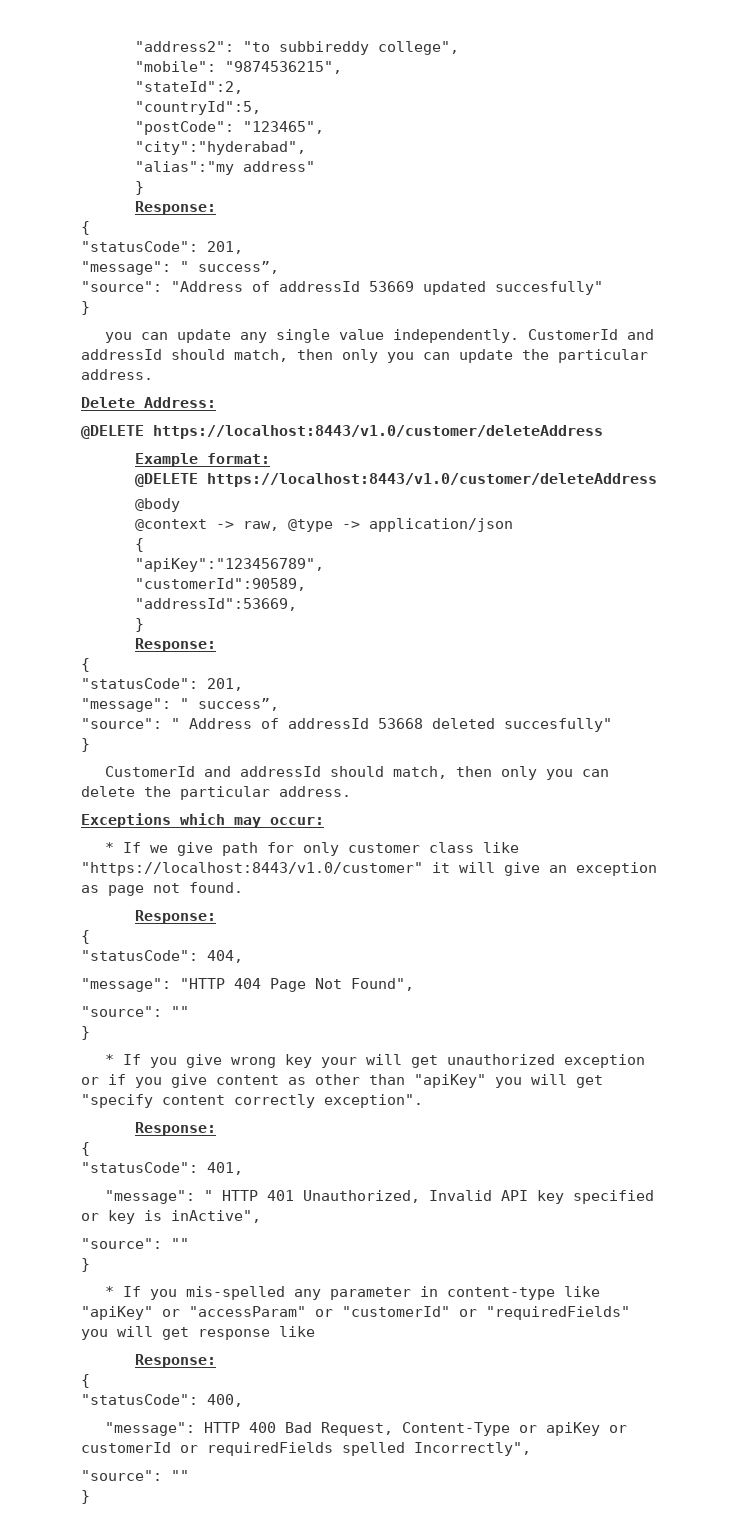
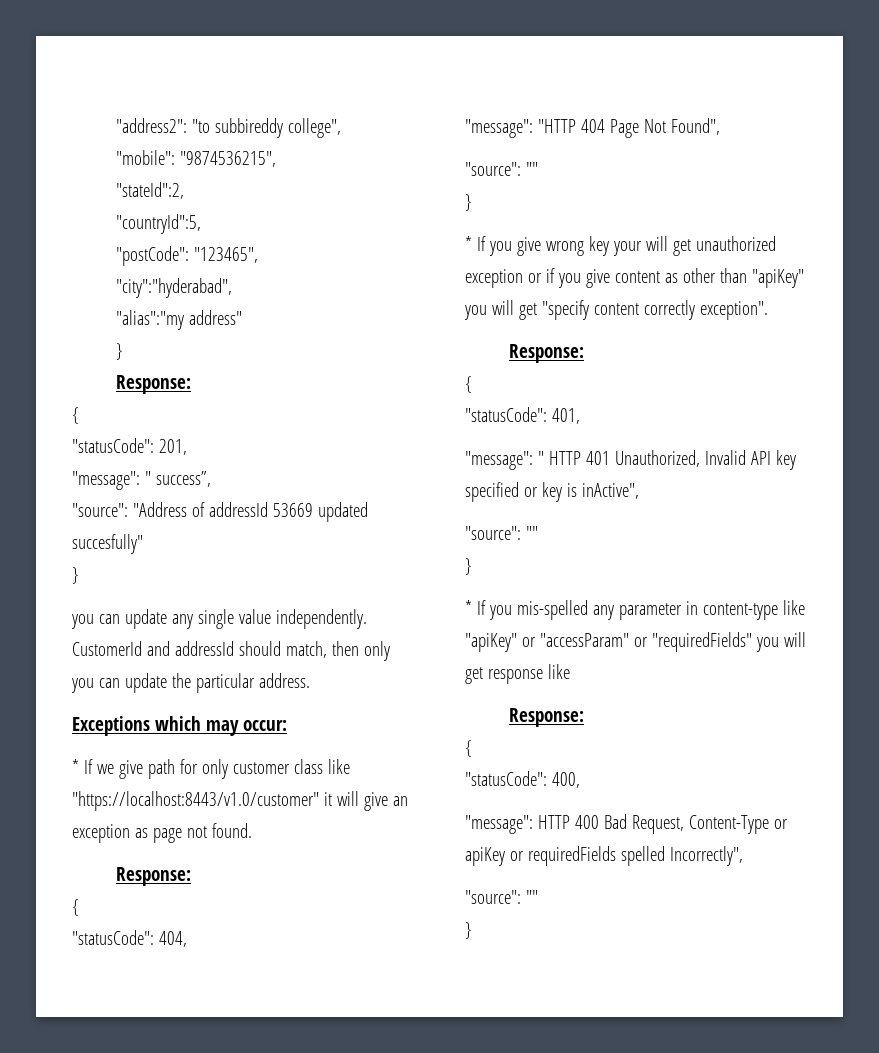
- Delete Address:
- @DELETE https://localhost:8443/v1.0/customer/deleteAddress
- Example format:
- @DELETE https://localhost:8443/v1.0/customer/deleteAddress
- @body
- @context -> raw, @type -> application/json
- {
- "apiKey":"123456789",
- "customerId":90589,
- "addressId":53669,
- }
- Response:
- {
- "statusCode": 201,
- "message": " success”,
- "source": " Address of addressId 53668 deleted succesfully"
- }
- CustomerId and addressId should match, then only you can delete the particular address.
- * If you mis-spelled any parameter in content-type like "apiKey" or "accessParam" or "customerId" or "requiredFields" you will get response like
+ * If you mis-spelled any parameter in content-type like "apiKey" or "accessParam" or "requiredFields" you will get response like
- "message": HTTP 400 Bad Request, Content-Type or apiKey or customerId or requiredFields spelled Incorrectly",
+ "message": HTTP 400 Bad Request, Content-Type or apiKey or requiredFields spelled Incorrectly",

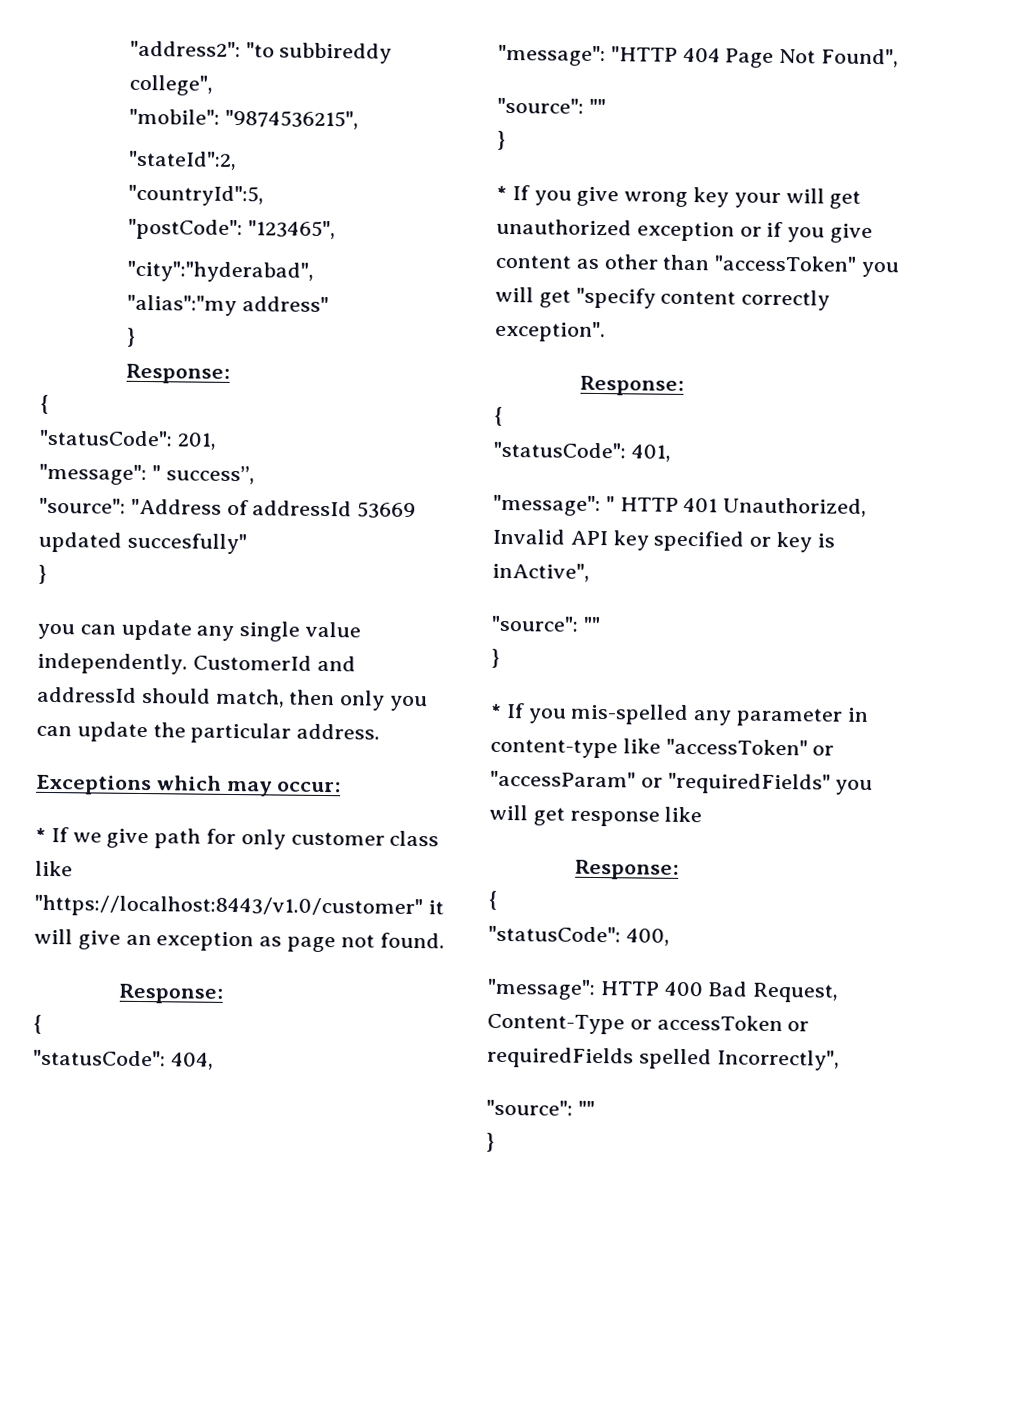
- * If you give wrong key your will get unauthorized exception or if you give content as other than "apiKey" you will get "specify content correctly exception".
+ * If you give wrong key your will get unauthorized exception or if you give content as other than "accessToken" you will get "specify content correctly exception".
- * If you mis-spelled any parameter in content-type like "apiKey" or "accessParam" or "requiredFields" you will get response like
+ * If you mis-spelled any parameter in content-type like "accessToken" or "accessParam" or "requiredFields" you will get response like
- "message": HTTP 400 Bad Request, Content-Type or apiKey or requiredFields spelled Incorrectly",
+ "message": HTTP 400 Bad Request, Content-Type or accessToken or requiredFields spelled Incorrectly",

